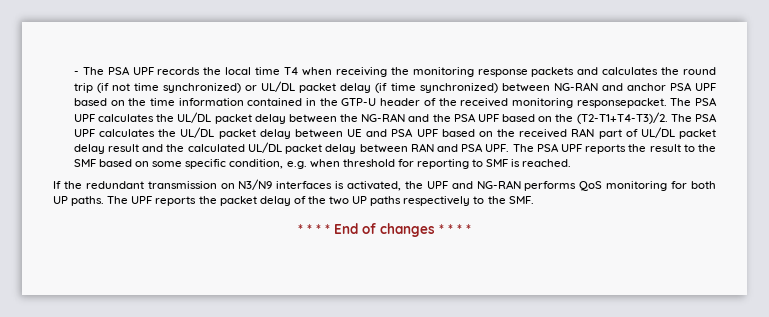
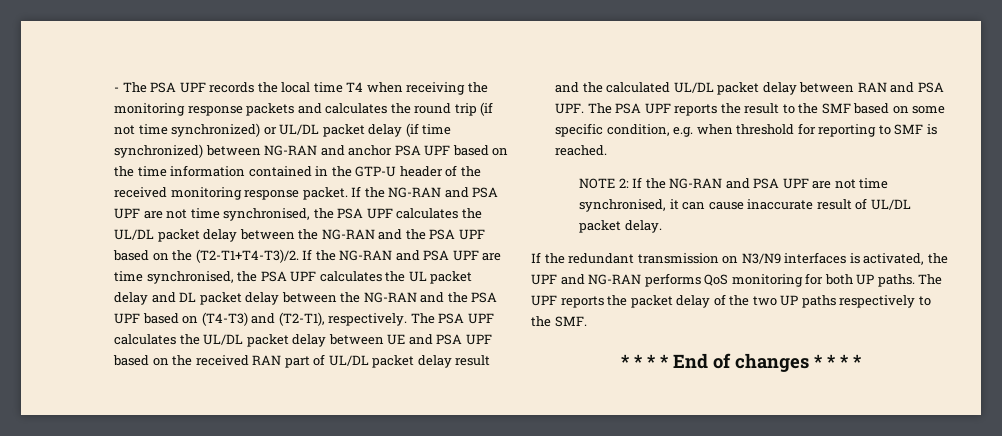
- - The PSA UPF records the local time T4 when receiving the monitoring response packets and calculates the round trip (if not time synchronized) or UL/DL packet delay (if time synchronized) between NG-RAN and anchor PSA UPF based on the time information contained in the GTP-U header of the received monitoring responsepacket. The PSA UPF calculates the UL/DL packet delay between the NG-RAN and the PSA UPF based on the (T2-T1+T4-T3)/2.
+ - The PSA UPF records the local time T4 when receiving the monitoring response packets and calculates the round trip (if not time synchronized) or UL/DL packet delay (if time synchronized) between NG-RAN and anchor PSA UPF based on the time information contained in the GTP-U header of the received monitoring response packet. If the NG-RAN and PSA UPF are not time synchronised, the PSA UPF calculates the UL/DL packet delay between the NG-RAN and the PSA UPF based on the (T2-T1+T4-T3)/2.
+ If the NG-RAN and PSA UPF are time synchronised, the PSA UPF calculates the UL packet delay and DL packet delay between the NG-RAN and the PSA UPF based on (T4-T3) and (T2-T1), respectively.
+ NOTE 2: If the NG-RAN and PSA UPF are not time synchronised, it can cause inaccurate result of UL/DL packet delay.

